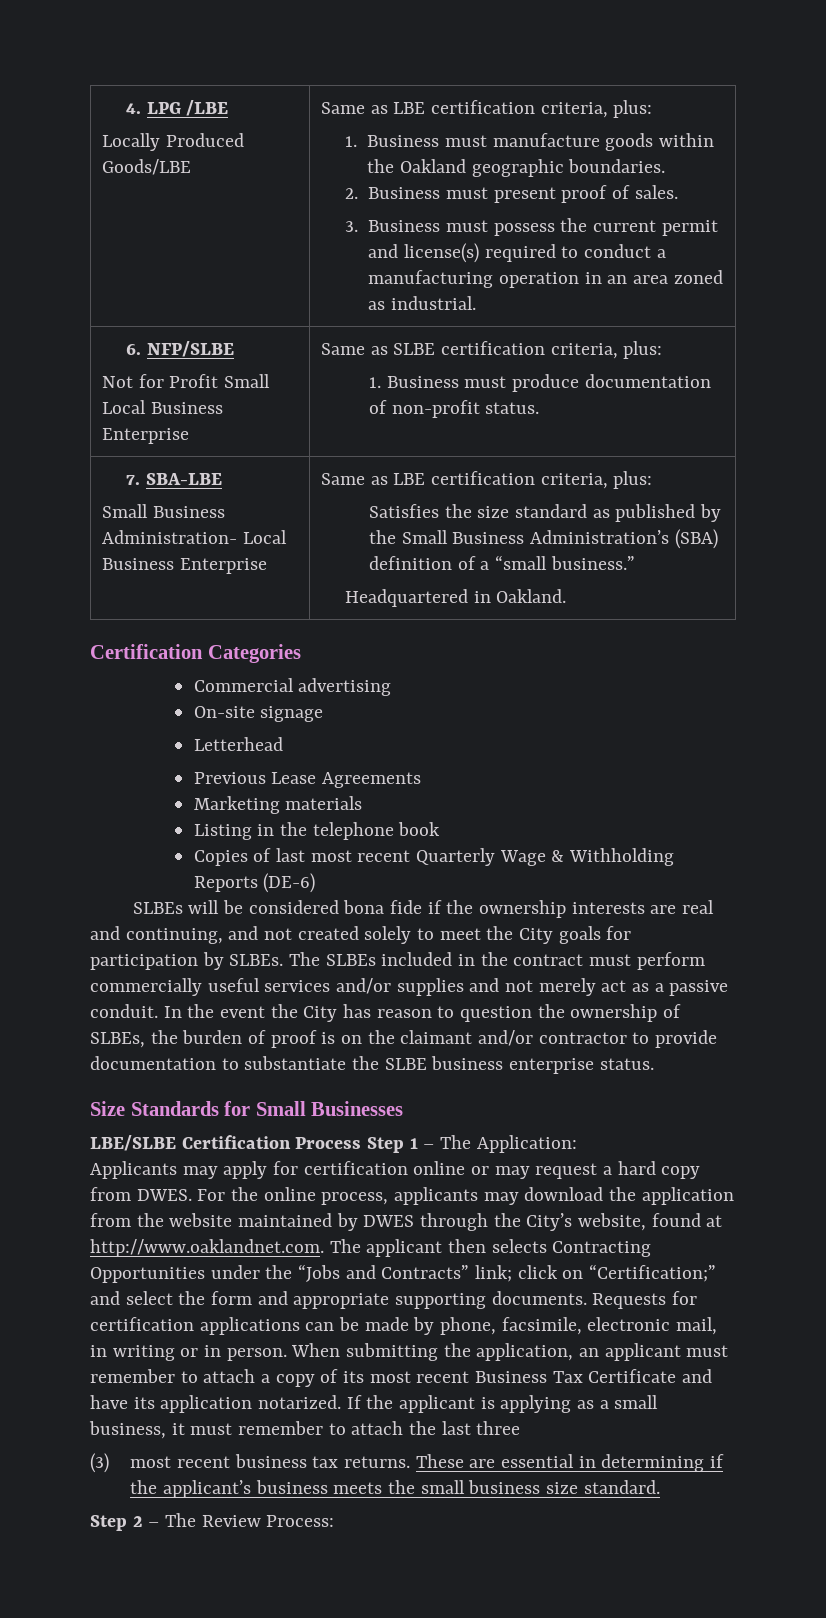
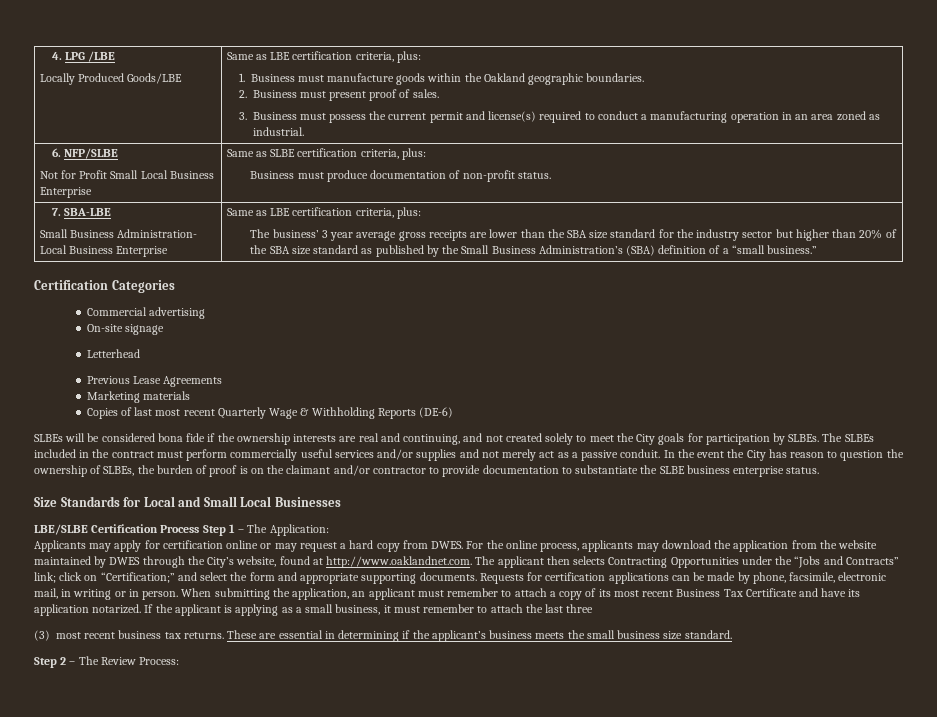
  6. NFP/SLBE
  Not for Profit Small Local Business Enterprise | Same as SLBE certification criteria, plus:
- 1. Business must produce documentation of non-profit status.
+ Business must produce documentation of non-profit status.
- Satisfies the size standard as published by the Small Business Administration’s (SBA) definition of a “small business.”
+ The business’ 3 year average gross receipts are lower than the SBA size standard for the industry sector but higher than 20% of the SBA size standard as published by the Small Business Administration’s (SBA) definition of a “small business.”
- Headquartered in Oakland.
- Listing in the telephone book
- Size Standards for Small Businesses
+ Size Standards for Local and Small Local Businesses

